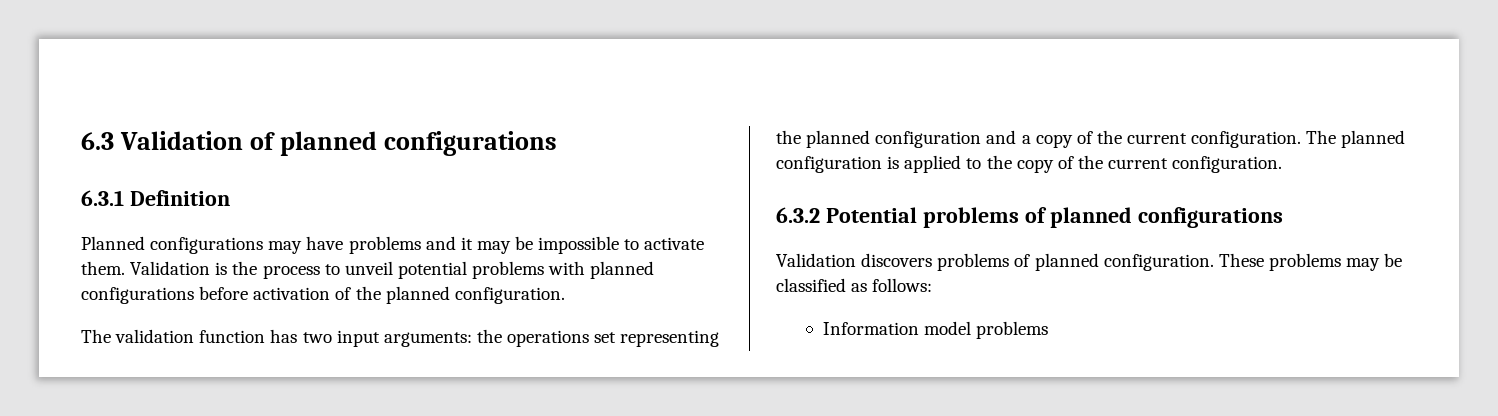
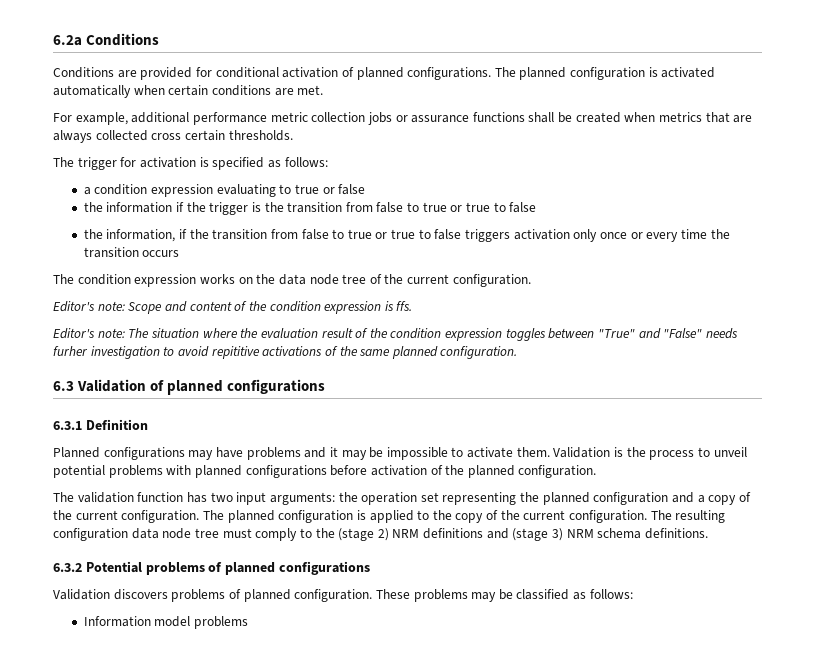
+ 6.2a Conditions
+ Conditions are provided for conditional activation of planned configurations. The planned configuration is activated automatically when certain conditions are met.
+ For example, additional performance metric collection jobs or assurance functions shall be created when metrics that are always collected cross certain thresholds.
+ The trigger for activation is specified as follows:
+ a condition expression evaluating to true or false
+ the information if the trigger is the transition from false to true or true to false
+ the information, if the transition from false to true or true to false triggers activation only once or every time the transition occurs
+ The condition expression works on the data node tree of the current configuration.
+ Editor's note: Scope and content of the condition expression is ffs.
+ Editor's note: The situation where the evaluation result of the condition expression toggles between "True" and "False" needs furher investigation to avoid repititive activations of the same planned configuration.
- The validation function has two input arguments: the operations set representing the planned configuration and a copy of the current configuration.
+ The validation function has two input arguments: the operation set representing the planned configuration and a copy of the current configuration.
+ The resulting configuration data node tree must comply to the (stage 2) NRM definitions and (stage 3) NRM schema definitions.

